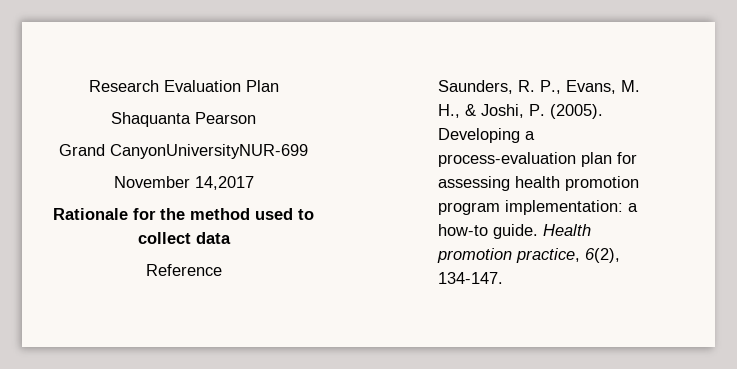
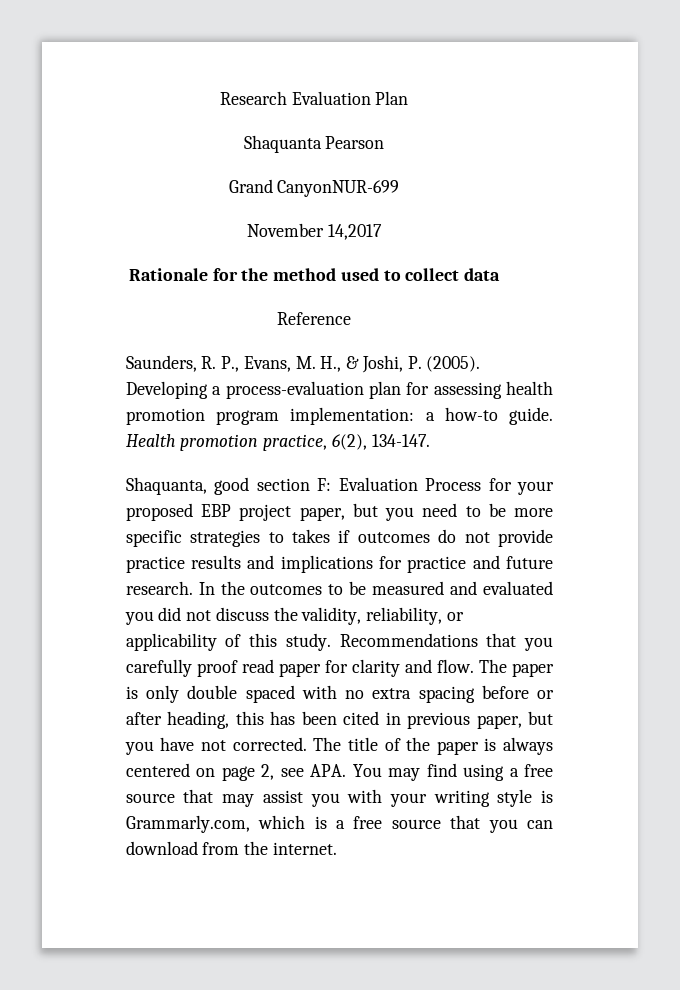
- Grand CanyonUniversityNUR-699
+ Grand CanyonNUR-699
+ Shaquanta, good section F: Evaluation Process for your proposed EBP project paper, but you need to be more specific strategies to takes if outcomes do not provide practice results and implications for practice and future research. In the outcomes to be measured and evaluated you did not discuss the validity, reliability, or applicability of this study. Recommendations that you carefully proof read paper for clarity and flow. The paper is only double spaced with no extra spacing before or after heading, this has been cited in previous paper, but you have not corrected. The title of the paper is always centered on page 2, see APA. You may find using a free source that may assist you with your writing style is Grammarly.com, which is a free source that you can download from the internet.

